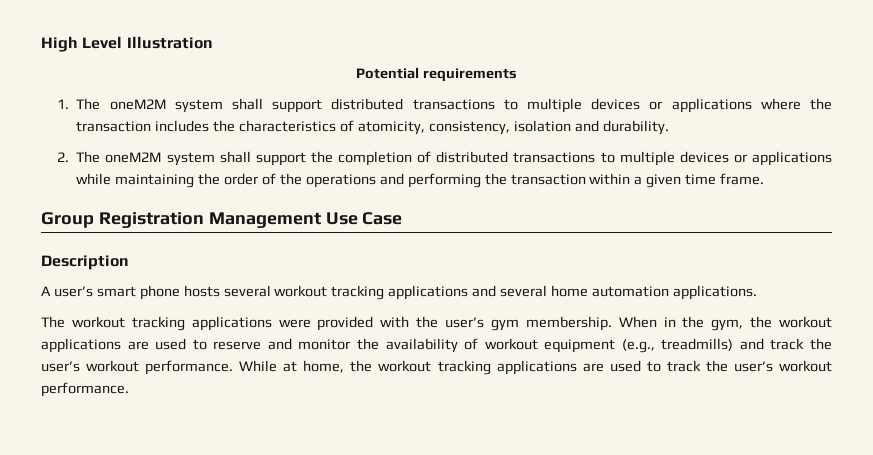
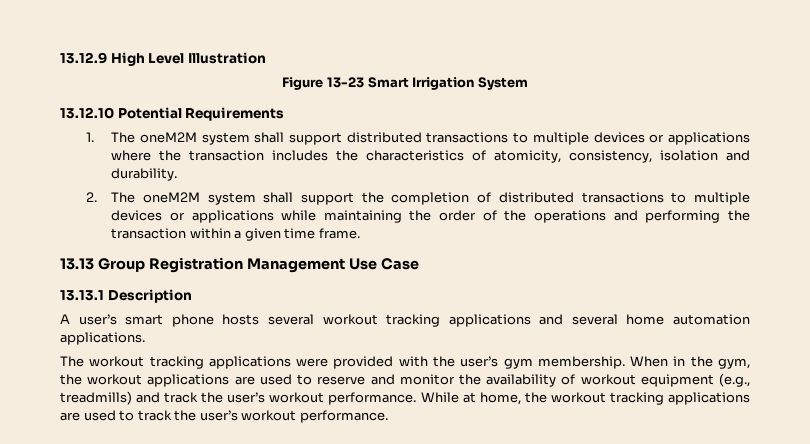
- High Level Illustration
+ 13.12.9 High Level Illustration
- Potential requirements
+ Figure 13-23 Smart Irrigation System
+ 13.12.10 Potential Requirements
- Group Registration Management Use Case
+ 13.13 Group Registration Management Use Case
- Description
+ 13.13.1 Description

